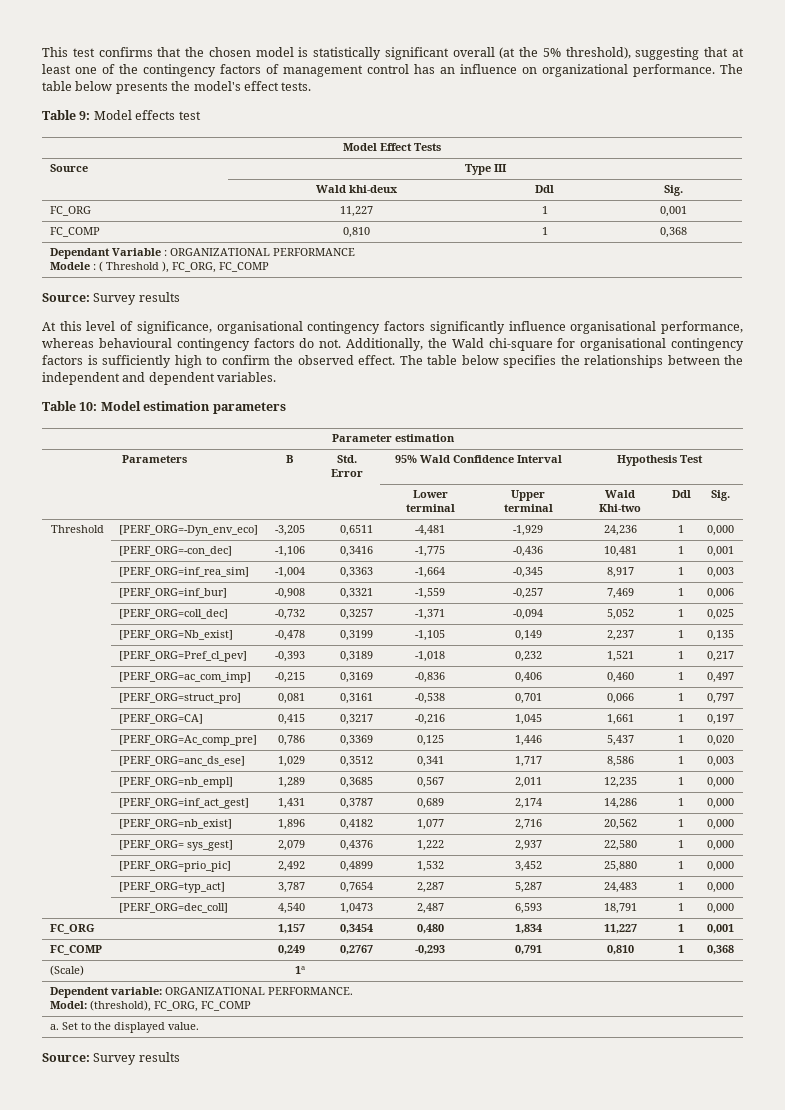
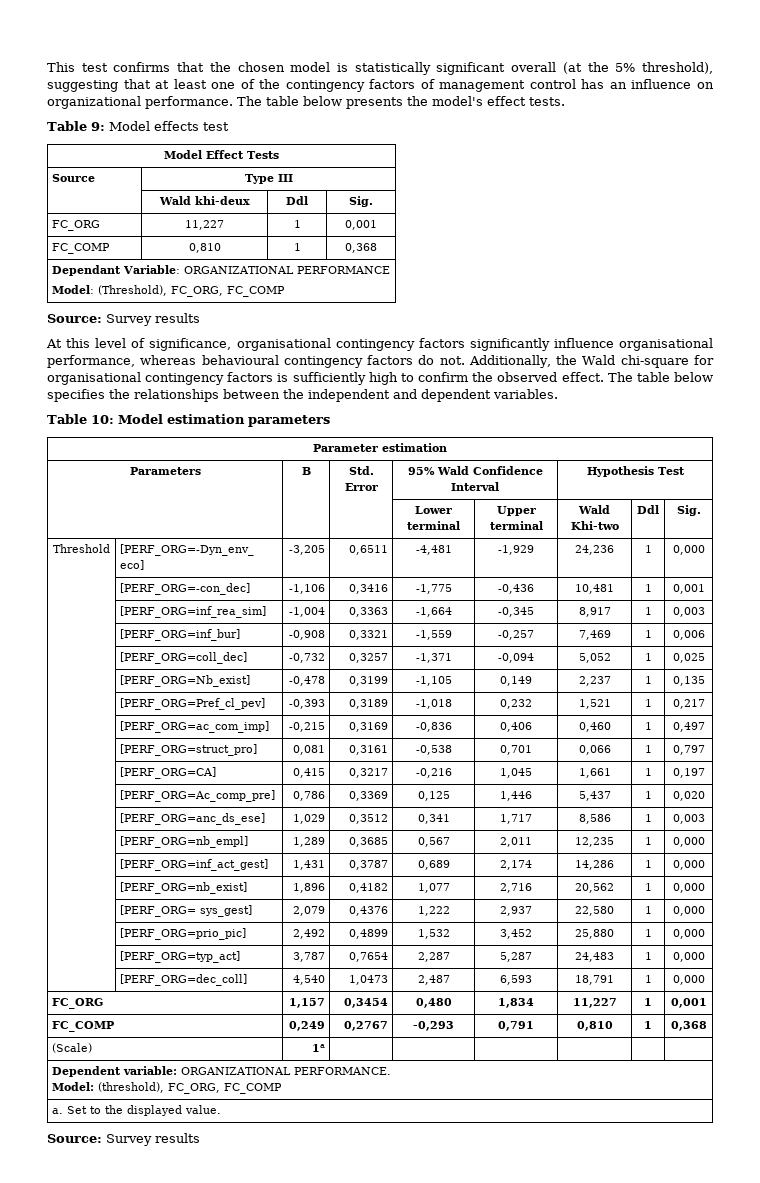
- Dependant Variable : ORGANIZATIONAL PERFORMANCE
- Modele : ( Threshold ), FC_ORG, FC_COMP
+ Dependant Variable: ORGANIZATIONAL PERFORMANCE
+ Model: (Threshold), FC_ORG, FC_COMP

